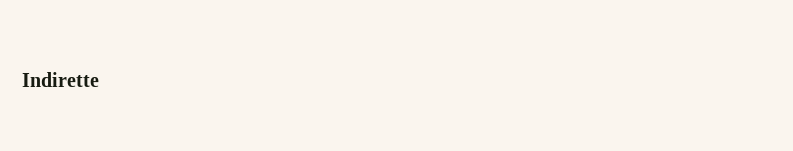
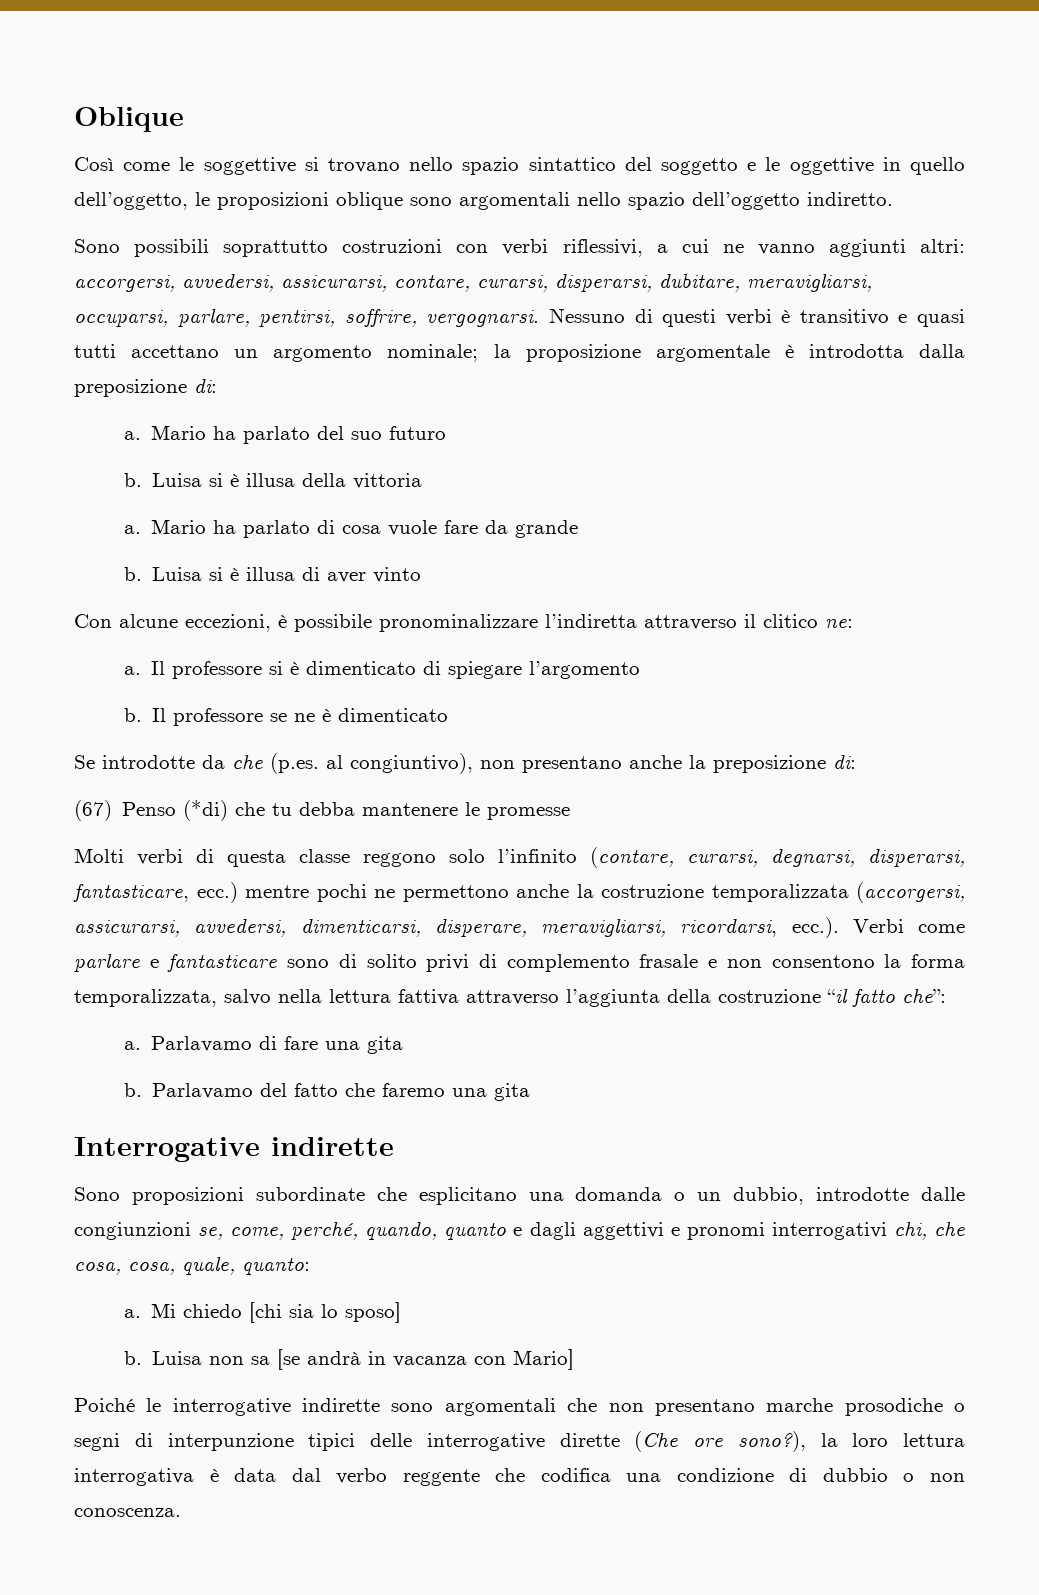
- Indirette
+ Oblique
+ Così come le soggettive si trovano nello spazio sintattico del soggetto e le oggettive in quello dell’oggetto, le proposizioni oblique sono argomentali nello spazio dell’oggetto indiretto.
+ Sono possibili soprattutto costruzioni con verbi riflessivi, a cui ne vanno aggiunti altri: accorgersi, avvedersi, assicurarsi, contare, curarsi, disperarsi, dubitare, meravigliarsi, occuparsi, parlare, pentirsi, soffrire, vergognarsi. Nessuno di questi verbi è transitivo e quasi tutti accettano un argomento nominale; la proposizione argomentale è introdotta dalla preposizione di:
+ a. Mario ha parlato del suo futuro
+ b. Luisa si è illusa della vittoria
+ a. Mario ha parlato di cosa vuole fare da grande
+ b. Luisa si è illusa di aver vinto
+ Con alcune eccezioni, è possibile pronominalizzare l’indiretta attraverso il clitico ne:
+ a. Il professore si è dimenticato di spiegare l’argomento
+ b. Il professore se ne è dimenticato
+ Se introdotte da che (p.es. al congiuntivo), non presentano anche la preposizione di:
+ (67) Penso (*di) che tu debba mantenere le promesse
+ Molti verbi di questa classe reggono solo l’infinito (contare, curarsi, degnarsi, disperarsi, fantasticare, ecc.) mentre pochi ne permettono anche la costruzione temporalizzata (accorgersi, assicurarsi, avvedersi, dimenticarsi, disperare, meravigliarsi, ricordarsi, ecc.). Verbi come parlare e fantasticare sono di solito privi di complemento frasale e non consentono la forma temporalizzata, salvo nella lettura fattiva attraverso l’aggiunta della costruzione “il fatto che”:
+ a. Parlavamo di fare una gita
+ b. Parlavamo del fatto che faremo una gita
+ Interrogative indirette
+ Sono proposizioni subordinate che esplicitano una domanda o un dubbio, introdotte dalle congiunzioni se, come, perché, quando, quanto e dagli aggettivi e pronomi interrogativi chi, che cosa, cosa, quale, quanto:
+ a. Mi chiedo [chi sia lo sposo]
+ b. Luisa non sa [se andrà in vacanza con Mario]
+ Poiché le interrogative indirette sono argomentali che non presentano marche prosodiche o segni di interpunzione tipici delle interrogative dirette (Che ore sono?), la loro lettura interrogativa è data dal verbo reggente che codifica una condizione di dubbio o non conoscenza.

